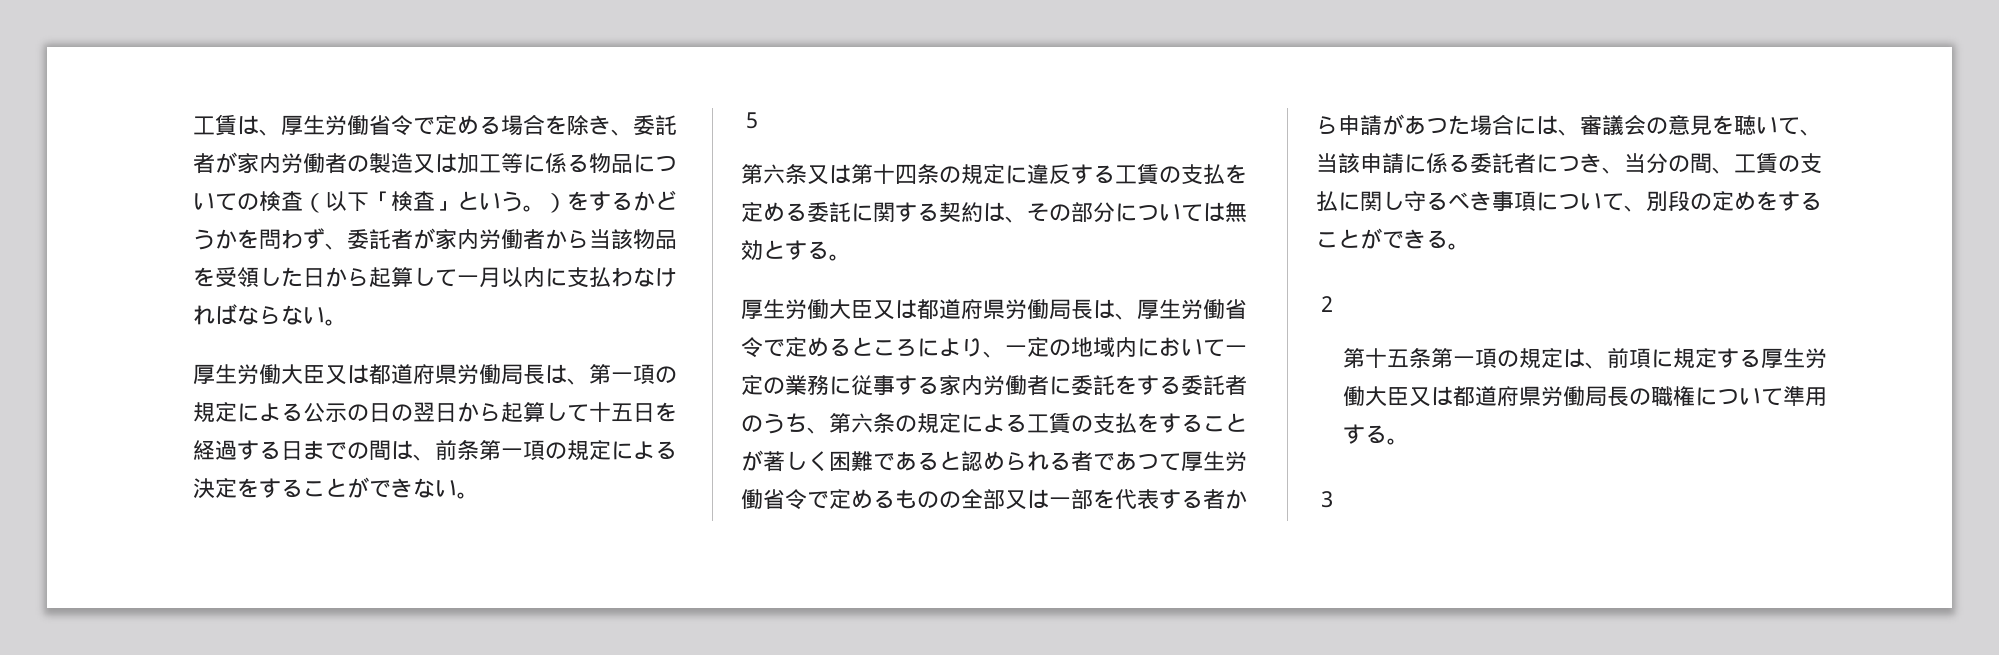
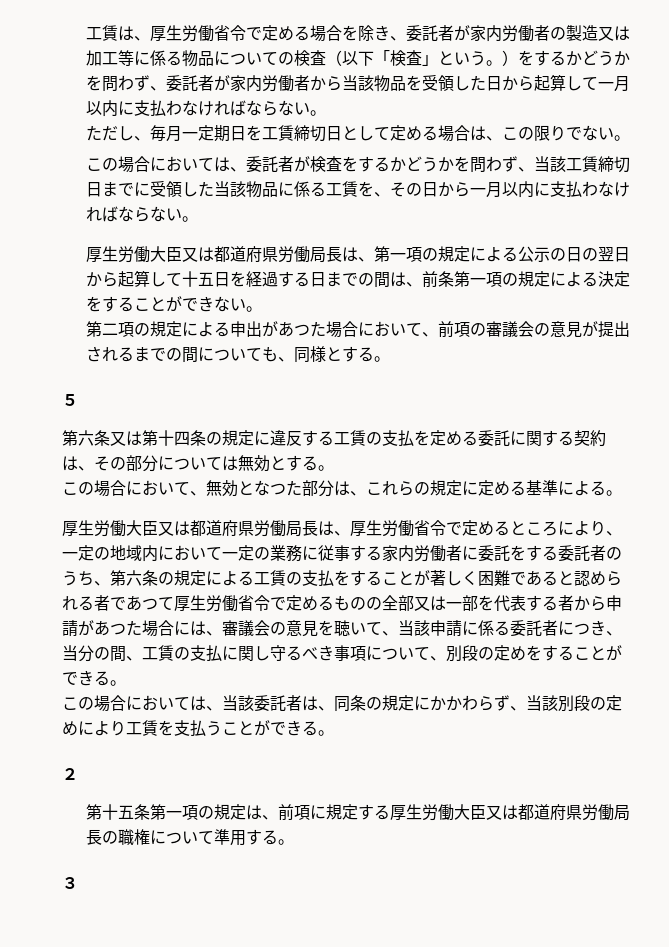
+ ただし、毎月一定期日を工賃締切日として定める場合は、この限りでない。
+ この場合においては、委託者が検査をするかどうかを問わず、当該工賃締切日までに受領した当該物品に係る工賃を、その日から一月以内に支払わなければならない。
+ 第二項の規定による申出があつた場合において、前項の審議会の意見が提出されるまでの間についても、同様とする。
+ この場合において、無効となつた部分は、これらの規定に定める基準による。
+ この場合においては、当該委託者は、同条の規定にかかわらず、当該別段の定めにより工賃を支払うことができる。

